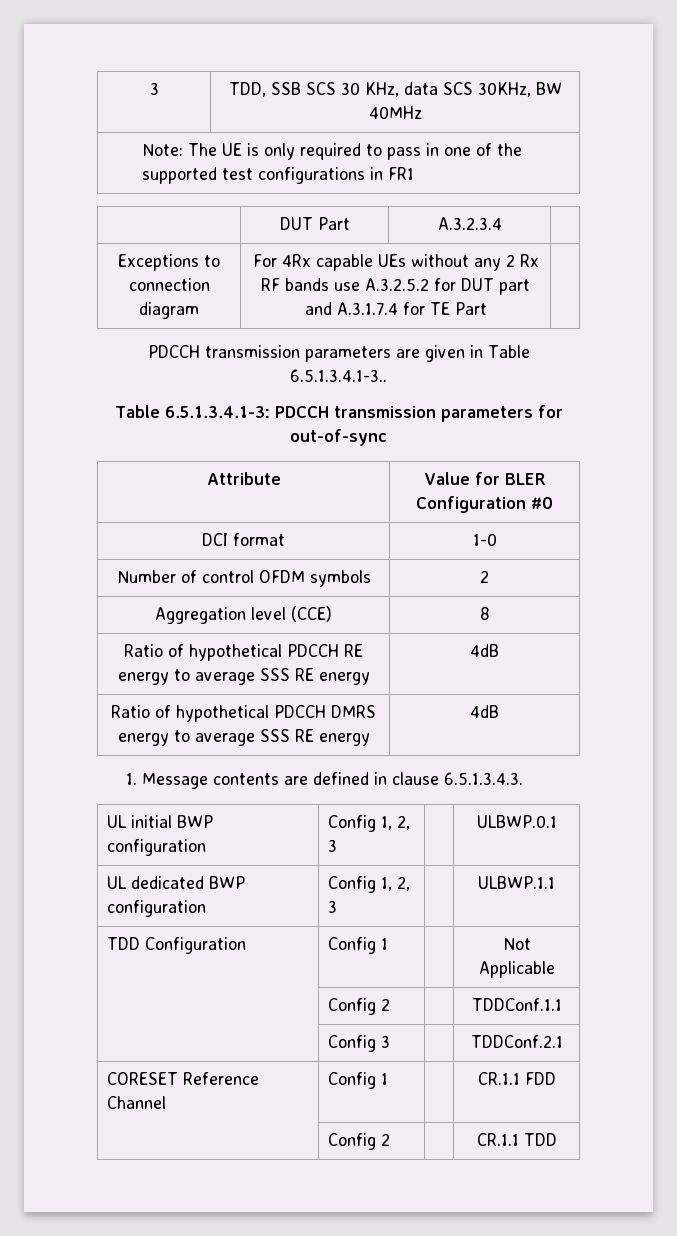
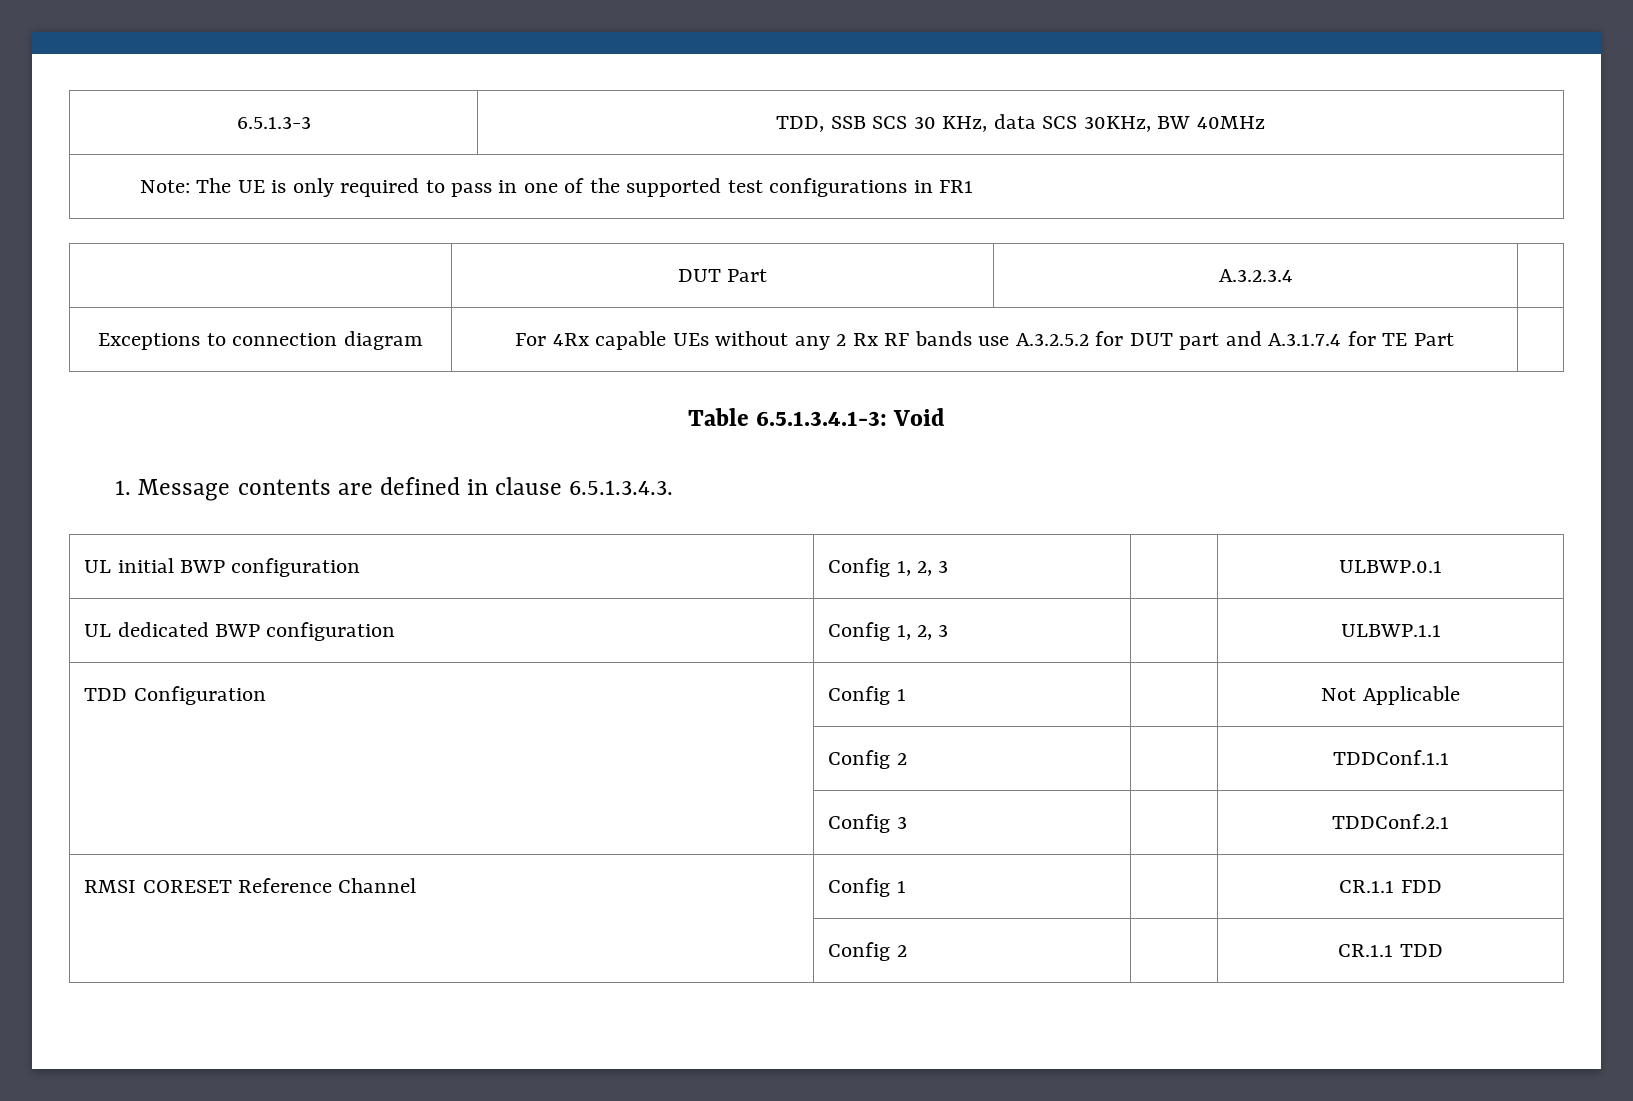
- 3 | TDD, SSB SCS 30 KHz, data SCS 30KHz, BW 40MHz
+ 6.5.1.3-3 | TDD, SSB SCS 30 KHz, data SCS 30KHz, BW 40MHz
- PDCCH transmission parameters are given in Table 6.5.1.3.4.1-3..
- Table 6.5.1.3.4.1-3: PDCCH transmission parameters for out-of-sync
- Attribute | Value for BLER Configuration #0
- DCI format | 1-0
- Number of control OFDM symbols | 2
- Aggregation level (CCE) | 8
- Ratio of hypothetical PDCCH RE energy to average SSS RE energy | 4dB
- Ratio of hypothetical PDCCH DMRS energy to average SSS RE energy | 4dB
+ Table 6.5.1.3.4.1-3: Void
- CORESET Reference Channel | Config 1 | | CR.1.1 FDD
+ RMSI CORESET Reference Channel | Config 1 | | CR.1.1 FDD

